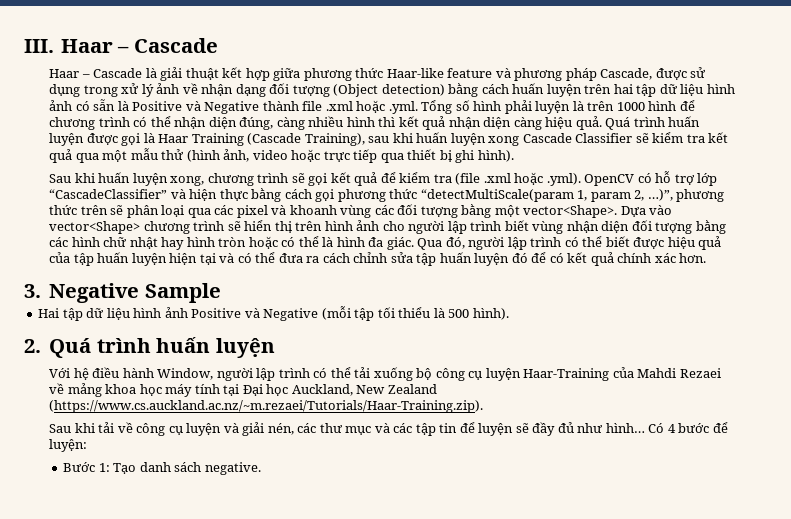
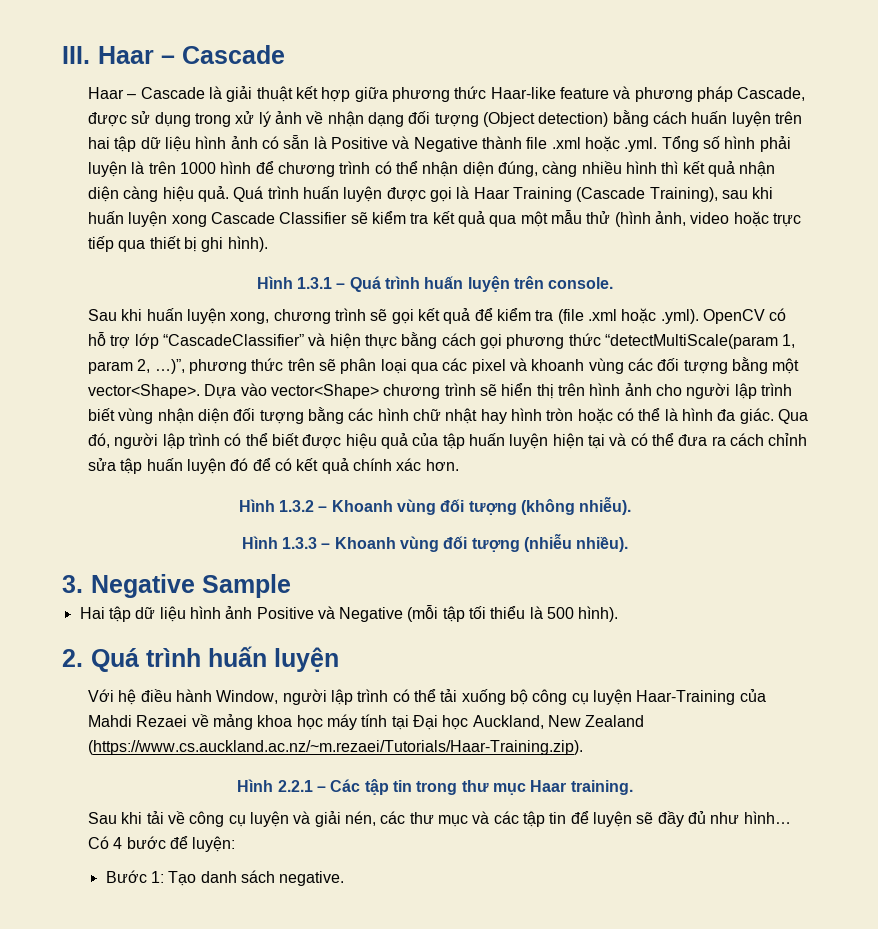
+ Hình 1.3.1 – Quá trình huấn luyện trên console.
+ Hình 1.3.2 – Khoanh vùng đối tượng (không nhiễu).
+ Hình 1.3.3 – Khoanh vùng đối tượng (nhiễu nhiều).
+ Hình 2.2.1 – Các tập tin trong thư mục Haar training.

